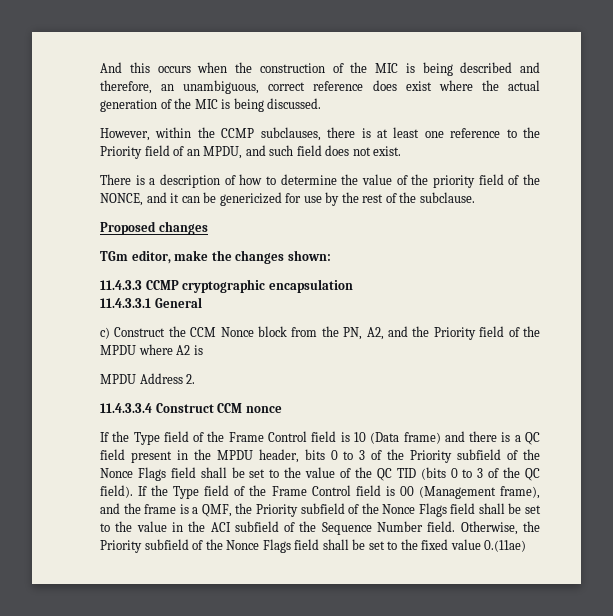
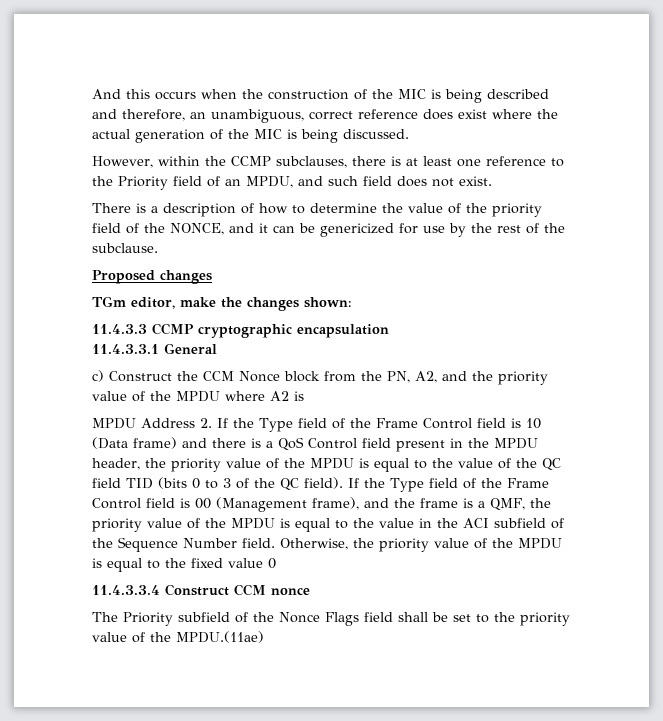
- c) Construct the CCM Nonce block from the PN, A2, and the Priority field of the MPDU where A2 is
+ c) Construct the CCM Nonce block from the PN, A2, and the priority value of the MPDU where A2 is
- MPDU Address 2.
- 11.4.3.3.4 Construct CCM nonce
- If the Type field of the Frame Control field is 10 (Data frame) and there is a QC field present in the MPDU header, bits 0 to 3 of the Priority subfield of the Nonce Flags field shall be set to the value of the QC TID (bits 0 to 3 of the QC field).
+ MPDU Address 2. If the Type field of the Frame Control field is 10 (Data frame) and there is a QoS Control field present in the MPDU header, the priority value of the MPDU is equal to the value of the QC field TID (bits 0 to 3 of the QC field).
- If the Type field of the Frame Control field is 00 (Management frame), and the frame is a QMF, the Priority subfield of the Nonce Flags field shall be set to the value in the ACI subfield of the Sequence Number field.
+ If the Type field of the Frame Control field is 00 (Management frame), and the frame is a QMF, the priority value of the MPDU is equal to the value in the ACI subfield of the Sequence Number field.
- Otherwise, the Priority subfield of the Nonce Flags field shall be set to the fixed value 0.(11ae)
+ Otherwise, the priority value of the MPDU is equal to the fixed value 0
+ 11.4.3.3.4 Construct CCM nonce
+ The Priority subfield of the Nonce Flags field shall be set to the priority value of the MPDU.(11ae)

